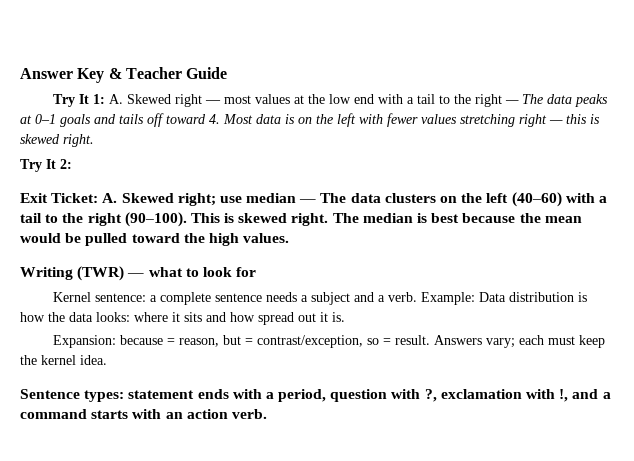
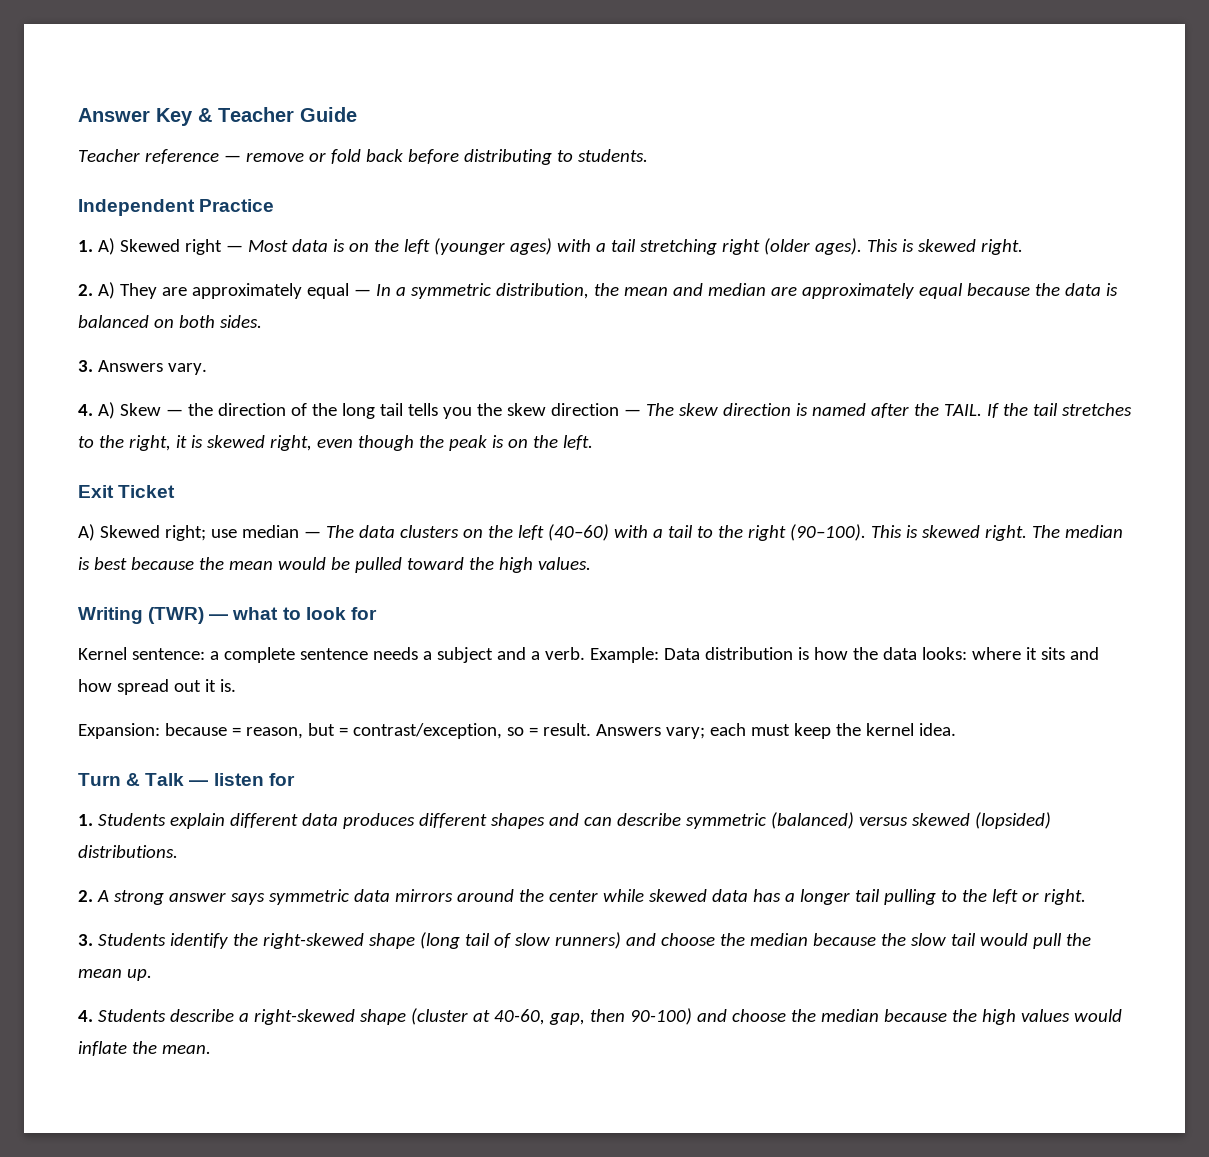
- Try It 1: A. Skewed right — most values at the low end with a tail to the right — The data peaks at 0–1 goals and tails off toward 4. Most data is on the left with fewer values stretching right — this is skewed right.
- Try It 2:
+ Teacher reference — remove or fold back before distributing to students.
+ Independent Practice
+ 1. A) Skewed right — Most data is on the left (younger ages) with a tail stretching right (older ages). This is skewed right.
+ 2. A) They are approximately equal — In a symmetric distribution, the mean and median are approximately equal because the data is balanced on both sides.
+ 3. Answers vary.
+ 4. A) Skew — the direction of the long tail tells you the skew direction — The skew direction is named after the TAIL. If the tail stretches to the right, it is skewed right, even though the peak is on the left.
- Exit Ticket: A. Skewed right; use median — The data clusters on the left (40–60) with a tail to the right (90–100).
+ Exit Ticket
+ A) Skewed right; use median — The data clusters on the left (40–60) with a tail to the right (90–100).
- Sentence types: statement ends with a period, question with ?, exclamation with !, and a command starts with an action verb.
+ Turn & Talk — listen for
+ 1. Students explain different data produces different shapes and can describe symmetric (balanced) versus skewed (lopsided) distributions.
+ 2. A strong answer says symmetric data mirrors around the center while skewed data has a longer tail pulling to the left or right.
+ 3. Students identify the right-skewed shape (long tail of slow runners) and choose the median because the slow tail would pull the mean up.
+ 4. Students describe a right-skewed shape (cluster at 40-60, gap, then 90-100) and choose the median because the high values would inflate the mean.

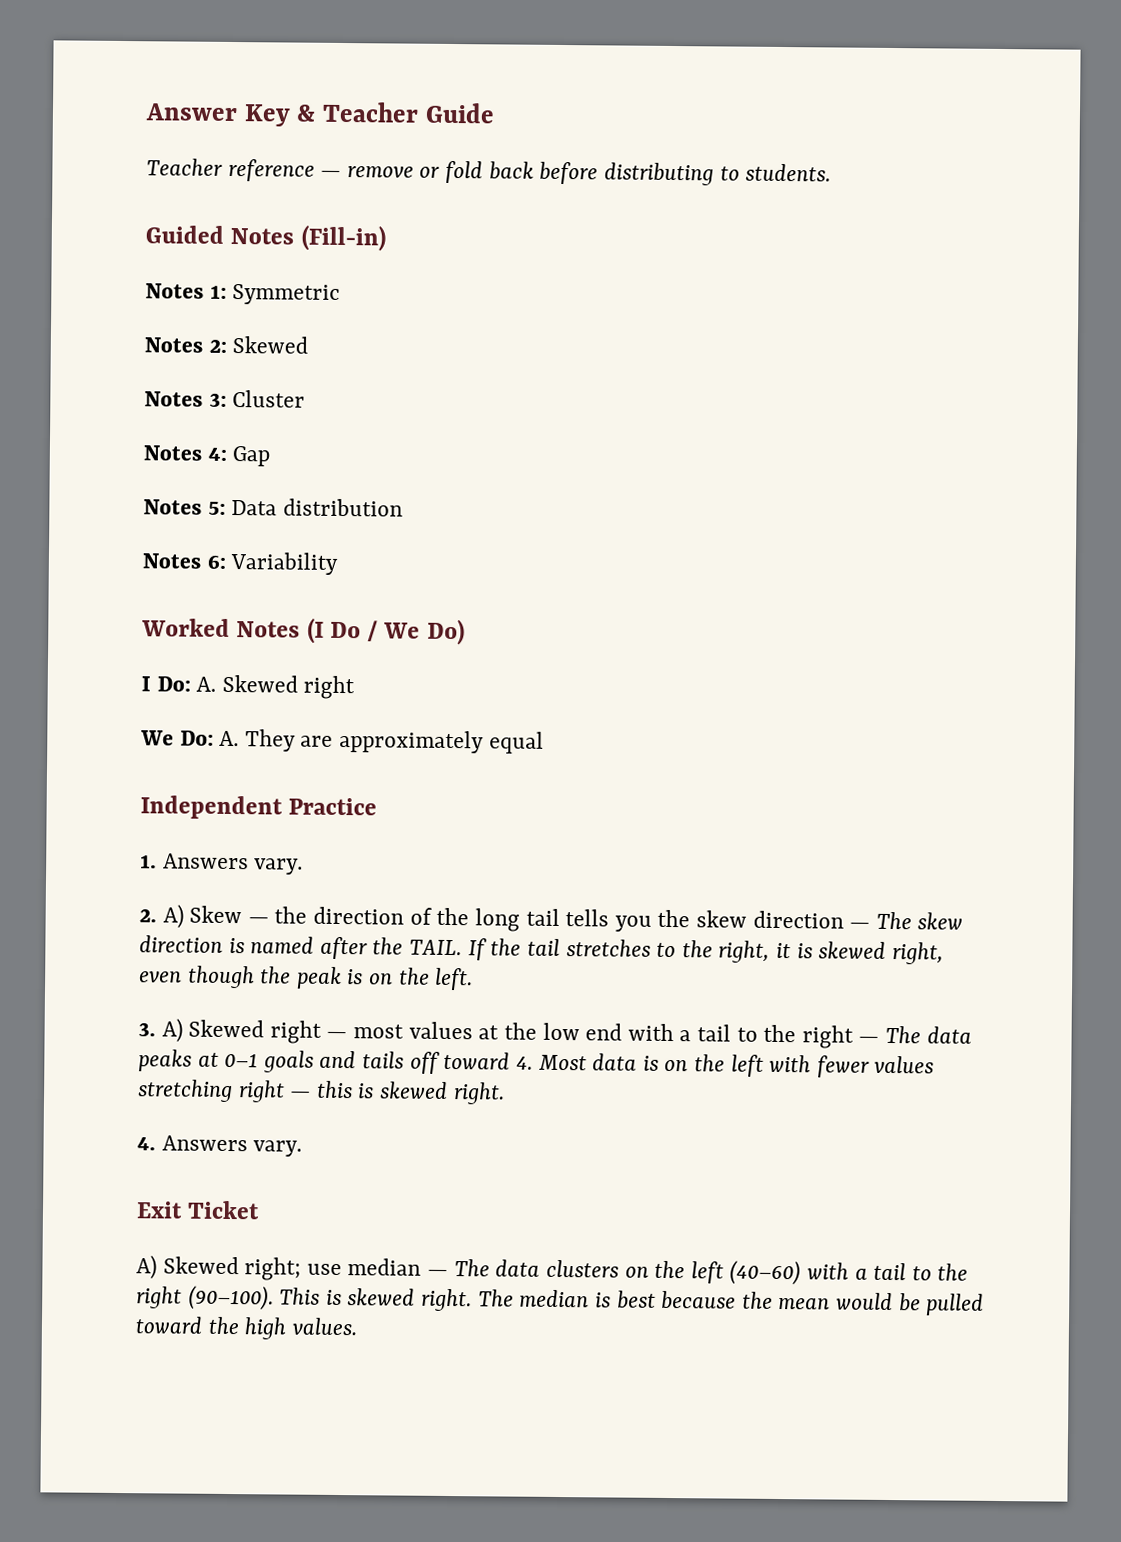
+ Guided Notes (Fill-in)
+ Notes 1: Symmetric
+ Notes 2: Skewed
+ Notes 3: Cluster
+ Notes 4: Gap
+ Notes 5: Data distribution
+ Notes 6: Variability
+ Worked Notes (I Do / We Do)
+ I Do: A. Skewed right
+ We Do: A. They are approximately equal
  Independent Practice
- 1. A) Skewed right — Most data is on the left (younger ages) with a tail stretching right (older ages). This is skewed right.
- 2. A) They are approximately equal — In a symmetric distribution, the mean and median are approximately equal because the data is balanced on both sides.
- 3. Answers vary.
- 4. A) Skew — the direction of the long tail tells you the skew direction — The skew direction is named after the TAIL.
+ 1. Answers vary.
+ 2. A) Skew — the direction of the long tail tells you the skew direction — The skew direction is named after the TAIL.
+ 3. A) Skewed right — most values at the low end with a tail to the right — The data peaks at 0–1 goals and tails off toward 4. Most data is on the left with fewer values stretching right — this is skewed right.
+ 4. Answers vary.
- Writing (TWR) — what to look for
- Kernel sentence: a complete sentence needs a subject and a verb. Example: Data distribution is how the data looks: where it sits and how spread out it is.
- Expansion: because = reason, but = contrast/exception, so = result. Answers vary; each must keep the kernel idea.
- Turn & Talk — listen for
- 1. Students explain different data produces different shapes and can describe symmetric (balanced) versus skewed (lopsided) distributions.
- 2. A strong answer says symmetric data mirrors around the center while skewed data has a longer tail pulling to the left or right.
- 3. Students identify the right-skewed shape (long tail of slow runners) and choose the median because the slow tail would pull the mean up.
- 4. Students describe a right-skewed shape (cluster at 40-60, gap, then 90-100) and choose the median because the high values would inflate the mean.

